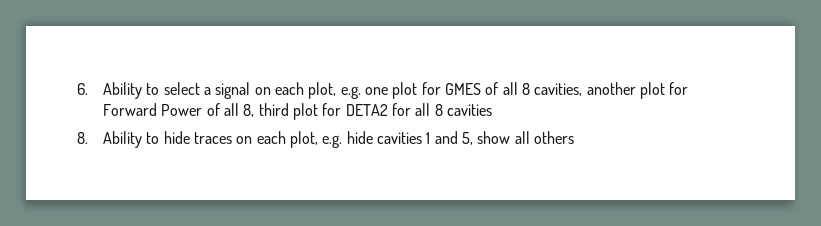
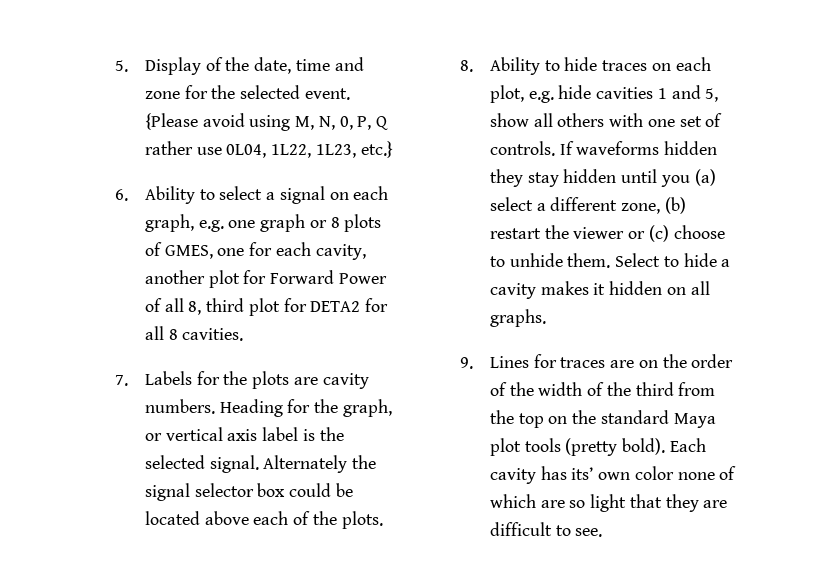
+ 5. Display of the date, time and zone for the selected event. {Please avoid using M, N, 0, P, Q rather use 0L04, 1L22, 1L23, etc.}
- 6. Ability to select a signal on each plot, e.g. one plot for GMES of all 8 cavities, another plot for Forward Power of all 8, third plot for DETA2 for all 8 cavities
+ 6. Ability to select a signal on each graph, e.g. one graph or 8 plots of GMES, one for each cavity, another plot for Forward Power of all 8, third plot for DETA2 for all 8 cavities.
+ 7. Labels for the plots are cavity numbers. Heading for the graph, or vertical axis label is the selected signal. Alternately the signal selector box could be located above each of the plots.
- 8. Ability to hide traces on each plot, e.g. hide cavities 1 and 5, show all others
+ 8. Ability to hide traces on each plot, e.g. hide cavities 1 and 5, show all others with one set of controls. If waveforms hidden they stay hidden until you (a) select a different zone, (b) restart the viewer or (c) choose to unhide them. Select to hide a cavity makes it hidden on all graphs.
+ 9. Lines for traces are on the order of the width of the third from the top on the standard Maya plot tools (pretty bold). Each cavity has its’ own color none of which are so light that they are difficult to see.

